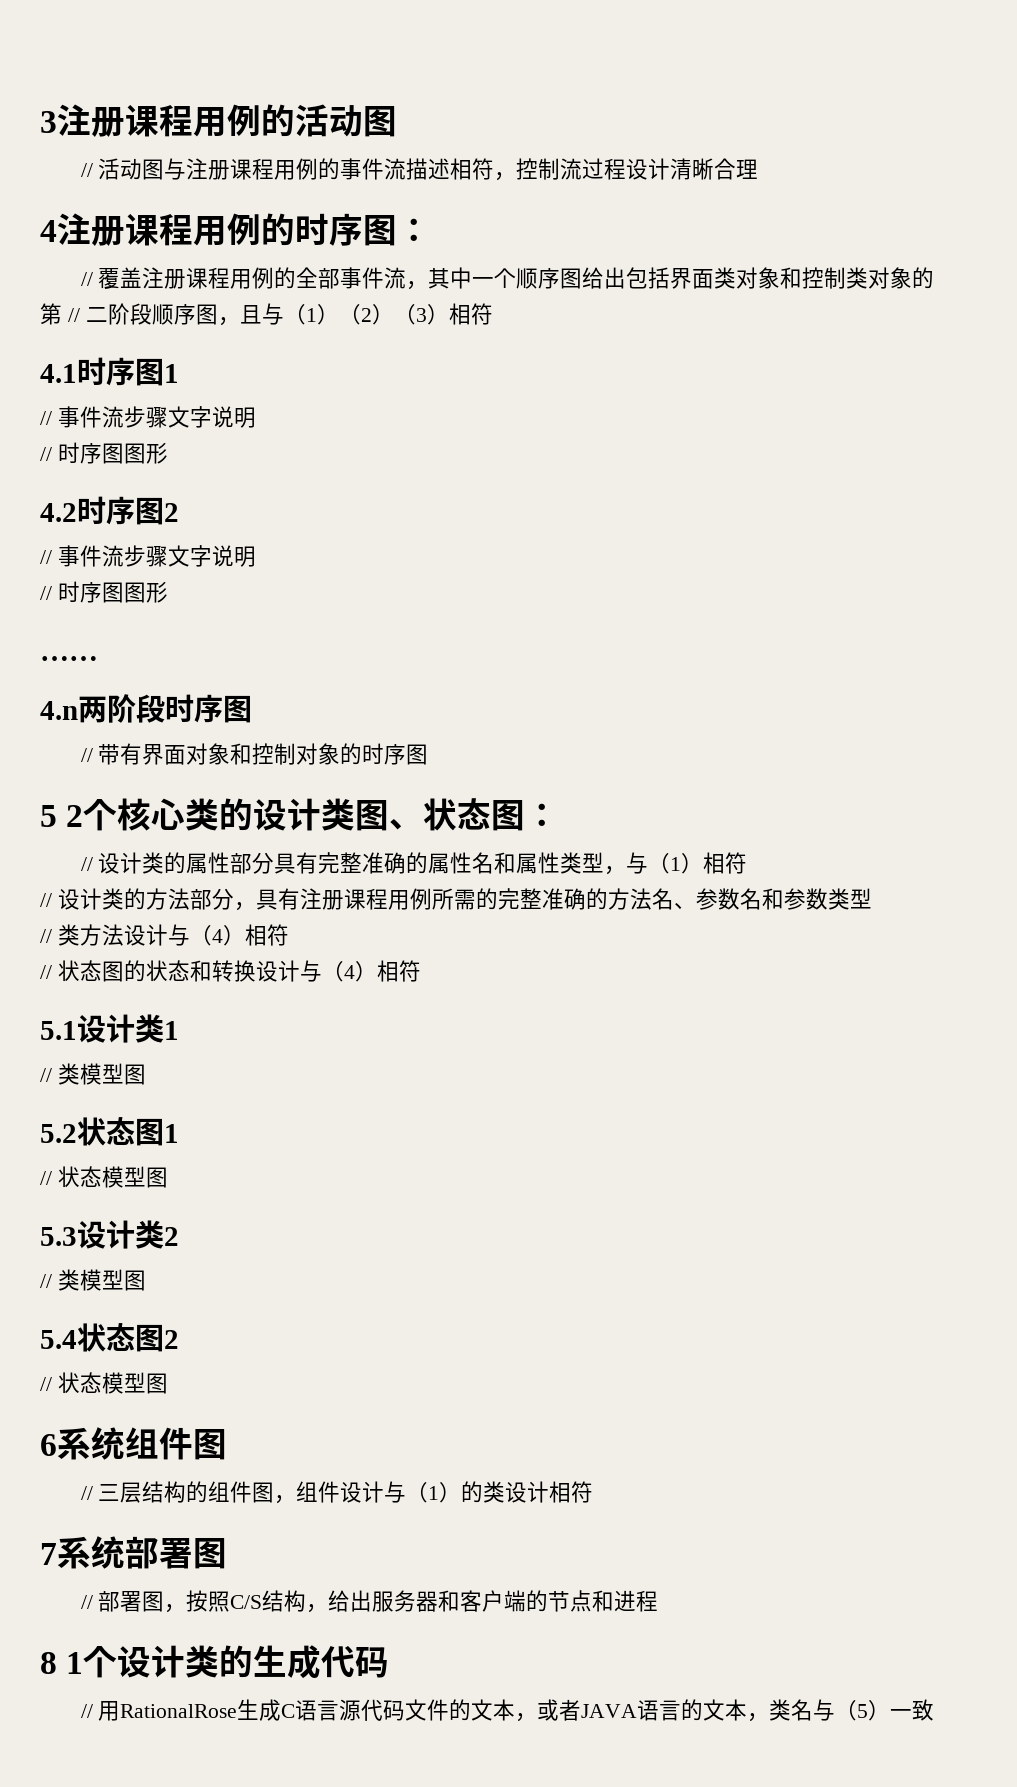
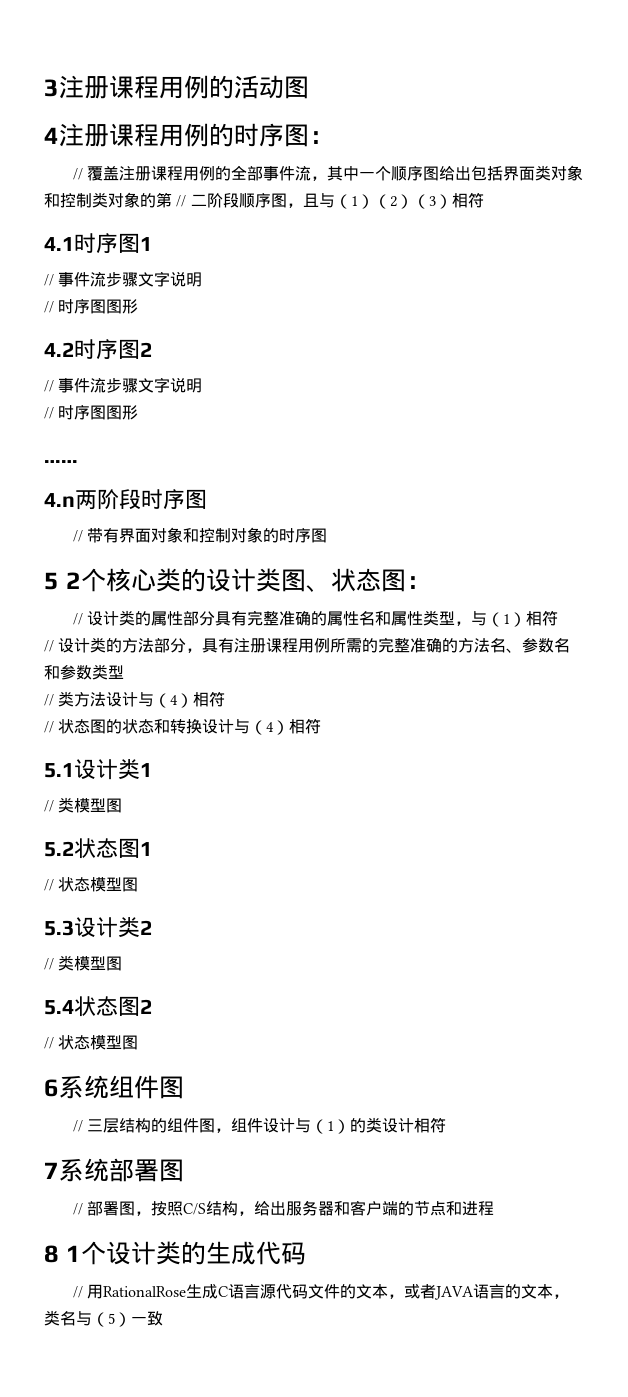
- // 活动图与注册课程用例的事件流描述相符，控制流过程设计清晰合理

